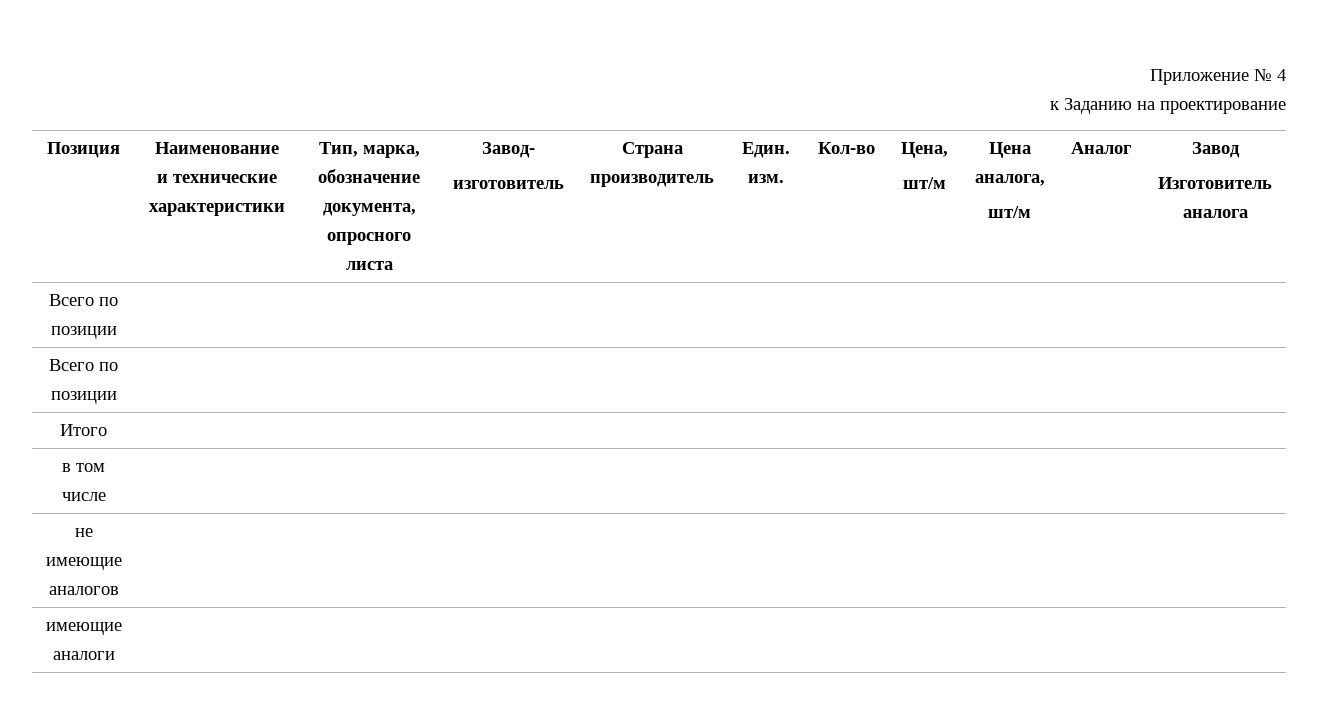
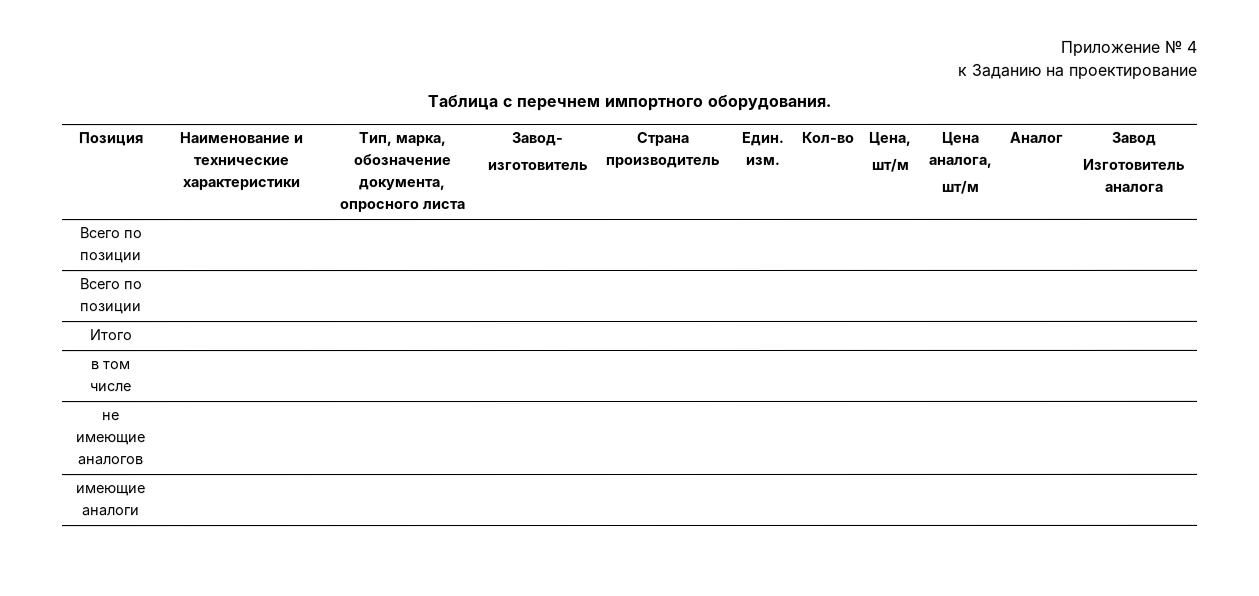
+ Таблица с перечнем импортного оборудования.

